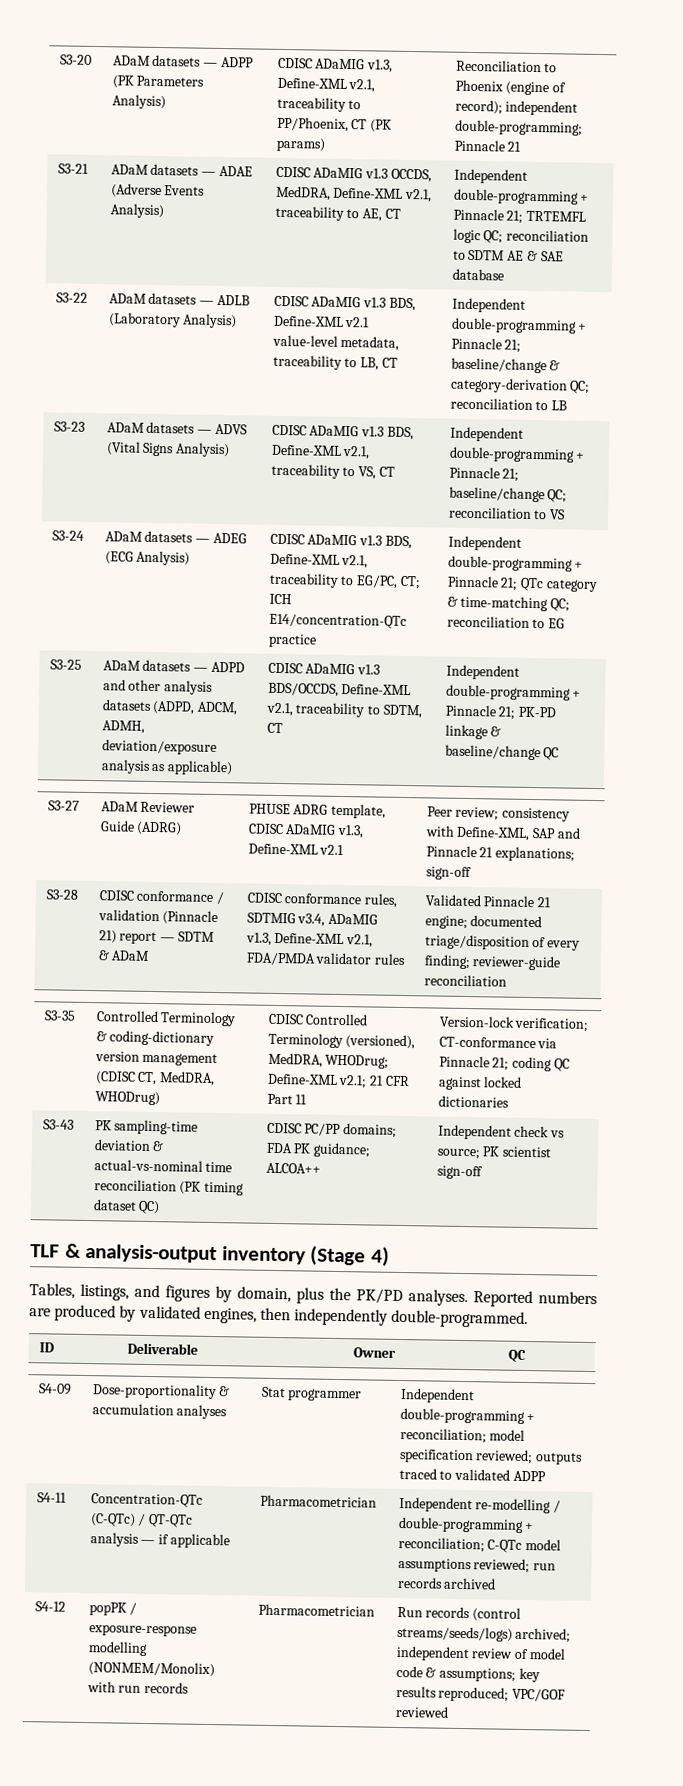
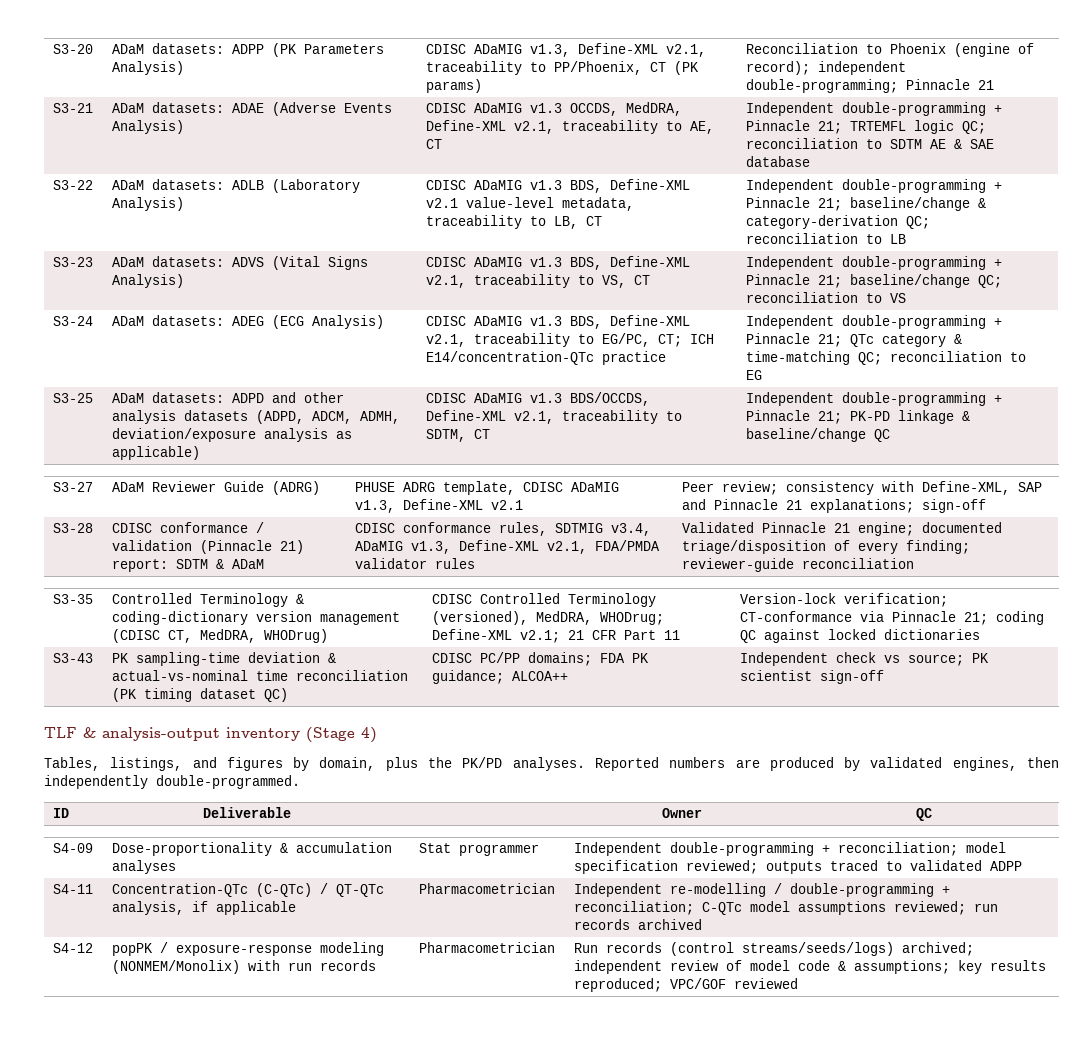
- S3-20 | ADaM datasets — ADPP (PK Parameters Analysis) | CDISC ADaMIG v1.3, Define-XML v2.1, traceability to PP/Phoenix, CT (PK params) | Reconciliation to Phoenix (engine of record); independent double-programming; Pinnacle 21
+ S3-20 | ADaM datasets: ADPP (PK Parameters Analysis) | CDISC ADaMIG v1.3, Define-XML v2.1, traceability to PP/Phoenix, CT (PK params) | Reconciliation to Phoenix (engine of record); independent double-programming; Pinnacle 21
- S3-21 | ADaM datasets — ADAE (Adverse Events Analysis) | CDISC ADaMIG v1.3 OCCDS, MedDRA, Define-XML v2.1, traceability to AE, CT | Independent double-programming + Pinnacle 21; TRTEMFL logic QC; reconciliation to SDTM AE & SAE database
+ S3-21 | ADaM datasets: ADAE (Adverse Events Analysis) | CDISC ADaMIG v1.3 OCCDS, MedDRA, Define-XML v2.1, traceability to AE, CT | Independent double-programming + Pinnacle 21; TRTEMFL logic QC; reconciliation to SDTM AE & SAE database
- S3-22 | ADaM datasets — ADLB (Laboratory Analysis) | CDISC ADaMIG v1.3 BDS, Define-XML v2.1 value-level metadata, traceability to LB, CT | Independent double-programming + Pinnacle 21; baseline/change & category-derivation QC; reconciliation to LB
+ S3-22 | ADaM datasets: ADLB (Laboratory Analysis) | CDISC ADaMIG v1.3 BDS, Define-XML v2.1 value-level metadata, traceability to LB, CT | Independent double-programming + Pinnacle 21; baseline/change & category-derivation QC; reconciliation to LB
- S3-23 | ADaM datasets — ADVS (Vital Signs Analysis) | CDISC ADaMIG v1.3 BDS, Define-XML v2.1, traceability to VS, CT | Independent double-programming + Pinnacle 21; baseline/change QC; reconciliation to VS
+ S3-23 | ADaM datasets: ADVS (Vital Signs Analysis) | CDISC ADaMIG v1.3 BDS, Define-XML v2.1, traceability to VS, CT | Independent double-programming + Pinnacle 21; baseline/change QC; reconciliation to VS
- S3-24 | ADaM datasets — ADEG (ECG Analysis) | CDISC ADaMIG v1.3 BDS, Define-XML v2.1, traceability to EG/PC, CT; ICH E14/concentration-QTc practice | Independent double-programming + Pinnacle 21; QTc category & time-matching QC; reconciliation to EG
+ S3-24 | ADaM datasets: ADEG (ECG Analysis) | CDISC ADaMIG v1.3 BDS, Define-XML v2.1, traceability to EG/PC, CT; ICH E14/concentration-QTc practice | Independent double-programming + Pinnacle 21; QTc category & time-matching QC; reconciliation to EG
- S3-25 | ADaM datasets — ADPD and other analysis datasets (ADPD, ADCM, ADMH, deviation/exposure analysis as applicable) | CDISC ADaMIG v1.3 BDS/OCCDS, Define-XML v2.1, traceability to SDTM, CT | Independent double-programming + Pinnacle 21; PK-PD linkage & baseline/change QC
+ S3-25 | ADaM datasets: ADPD and other analysis datasets (ADPD, ADCM, ADMH, deviation/exposure analysis as applicable) | CDISC ADaMIG v1.3 BDS/OCCDS, Define-XML v2.1, traceability to SDTM, CT | Independent double-programming + Pinnacle 21; PK-PD linkage & baseline/change QC
- S3-28 | CDISC conformance / validation (Pinnacle 21) report — SDTM & ADaM | CDISC conformance rules, SDTMIG v3.4, ADaMIG v1.3, Define-XML v2.1, FDA/PMDA validator rules | Validated Pinnacle 21 engine; documented triage/disposition of every finding; reviewer-guide reconciliation
+ S3-28 | CDISC conformance / validation (Pinnacle 21) report: SDTM & ADaM | CDISC conformance rules, SDTMIG v3.4, ADaMIG v1.3, Define-XML v2.1, FDA/PMDA validator rules | Validated Pinnacle 21 engine; documented triage/disposition of every finding; reviewer-guide reconciliation
- S4-11 | Concentration-QTc (C-QTc) / QT-QTc analysis — if applicable | Pharmacometrician | Independent re-modelling / double-programming + reconciliation; C-QTc model assumptions reviewed; run records archived
+ S4-11 | Concentration-QTc (C-QTc) / QT-QTc analysis, if applicable | Pharmacometrician | Independent re-modelling / double-programming + reconciliation; C-QTc model assumptions reviewed; run records archived
- S4-12 | popPK / exposure-response modelling (NONMEM/Monolix) with run records | Pharmacometrician | Run records (control streams/seeds/logs) archived; independent review of model code & assumptions; key results reproduced; VPC/GOF reviewed
+ S4-12 | popPK / exposure-response modeling (NONMEM/Monolix) with run records | Pharmacometrician | Run records (control streams/seeds/logs) archived; independent review of model code & assumptions; key results reproduced; VPC/GOF reviewed

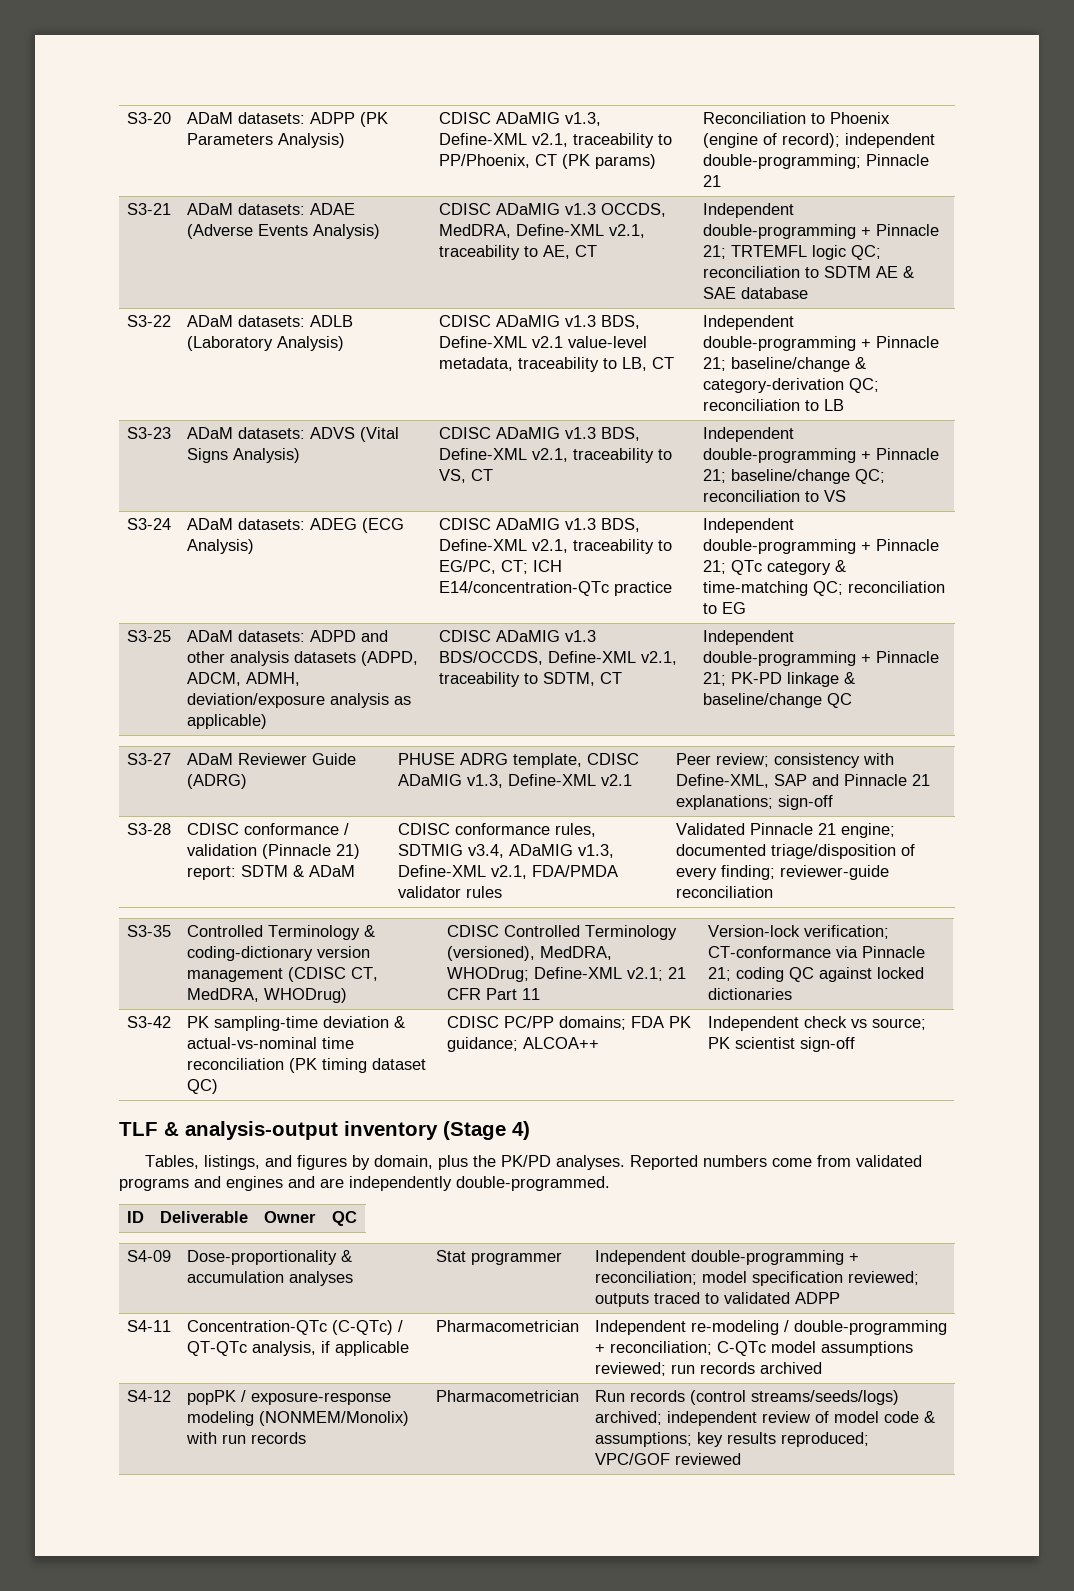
- S3-43 | PK sampling-time deviation & actual-vs-nominal time reconciliation (PK timing dataset QC) | CDISC PC/PP domains; FDA PK guidance; ALCOA++ | Independent check vs source; PK scientist sign-off
+ S3-42 | PK sampling-time deviation & actual-vs-nominal time reconciliation (PK timing dataset QC) | CDISC PC/PP domains; FDA PK guidance; ALCOA++ | Independent check vs source; PK scientist sign-off
- Reported numbers are produced by validated engines, then independently double-programmed.
+ Reported numbers come from validated programs and engines and are independently double-programmed.
- S4-11 | Concentration-QTc (C-QTc) / QT-QTc analysis, if applicable | Pharmacometrician | Independent re-modelling / double-programming + reconciliation; C-QTc model assumptions reviewed; run records archived
+ S4-11 | Concentration-QTc (C-QTc) / QT-QTc analysis, if applicable | Pharmacometrician | Independent re-modeling / double-programming + reconciliation; C-QTc model assumptions reviewed; run records archived

